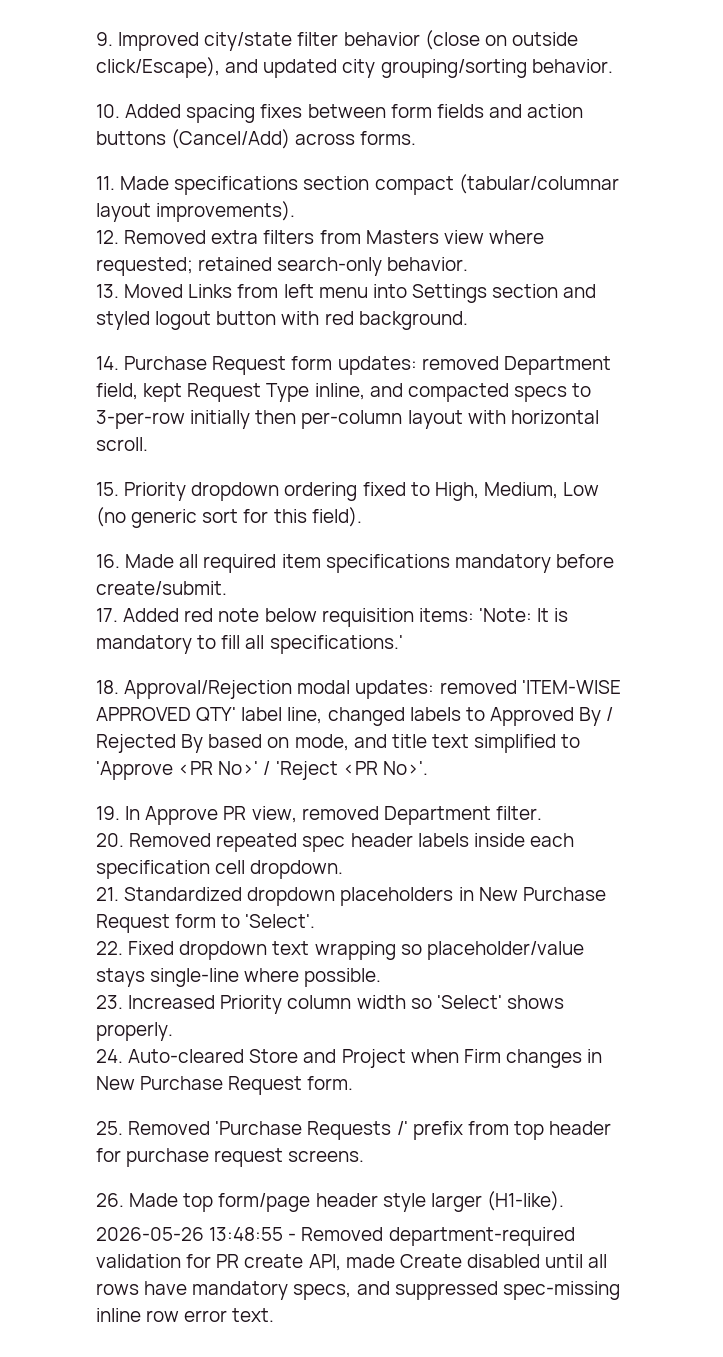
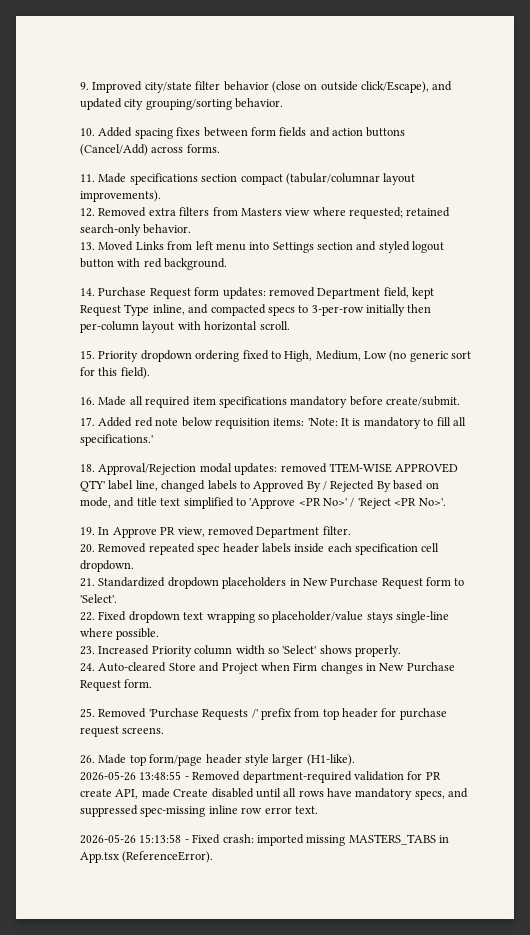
+ 2026-05-26 15:13:58 - Fixed crash: imported missing MASTERS_TABS in App.tsx (ReferenceError).

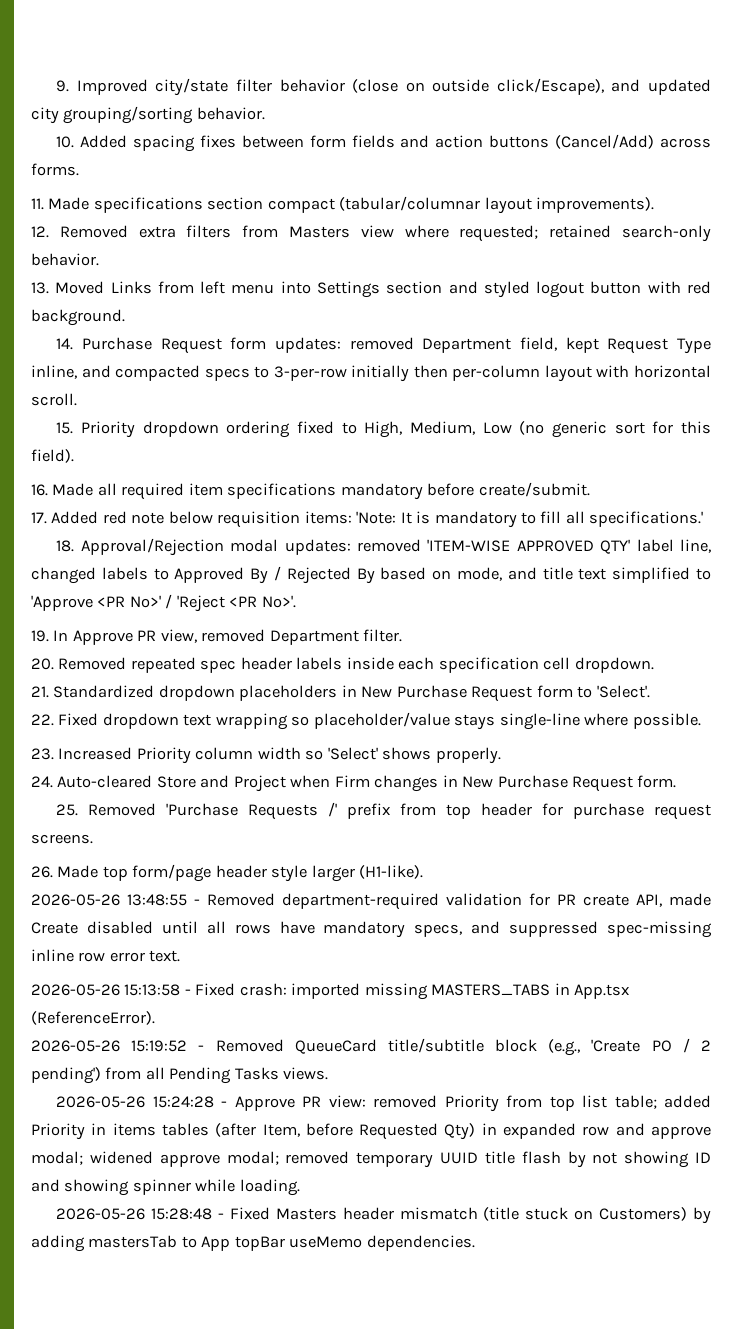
+ 2026-05-26 15:19:52 - Removed QueueCard title/subtitle block (e.g., 'Create PO / 2 pending') from all Pending Tasks views.
+ 2026-05-26 15:24:28 - Approve PR view: removed Priority from top list table; added Priority in items tables (after Item, before Requested Qty) in expanded row and approve modal; widened approve modal; removed temporary UUID title flash by not showing ID and showing spinner while loading.
+ 2026-05-26 15:28:48 - Fixed Masters header mismatch (title stuck on Customers) by adding mastersTab to App topBar useMemo dependencies.

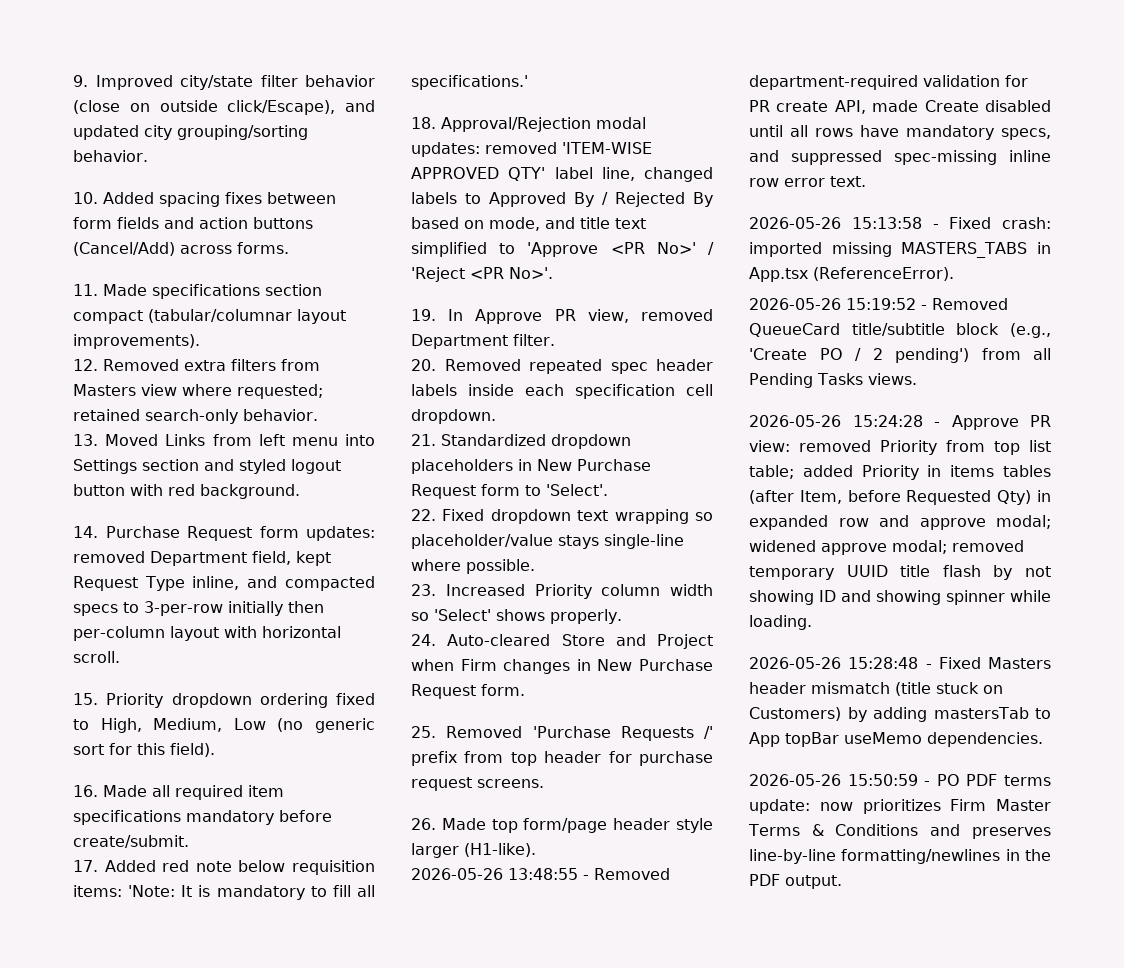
+ 2026-05-26 15:50:59 - PO PDF terms update: now prioritizes Firm Master Terms & Conditions and preserves line-by-line formatting/newlines in the PDF output.

